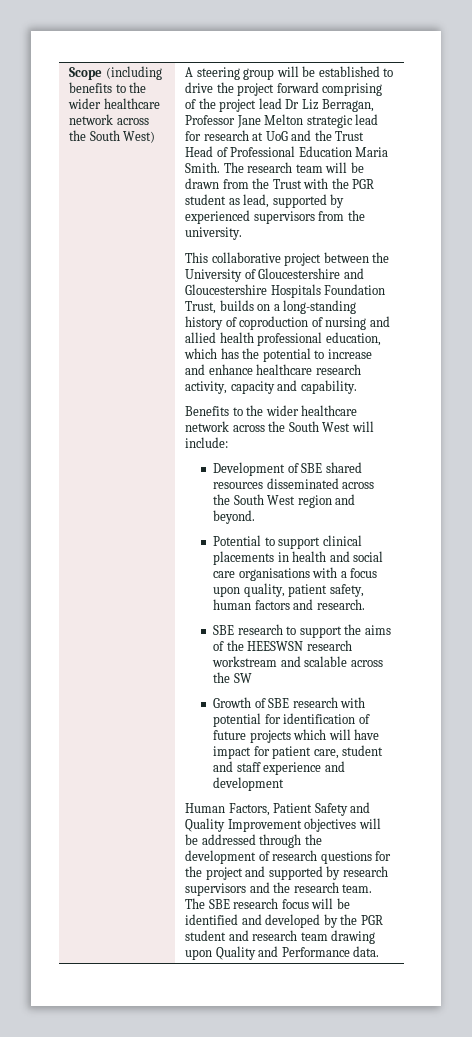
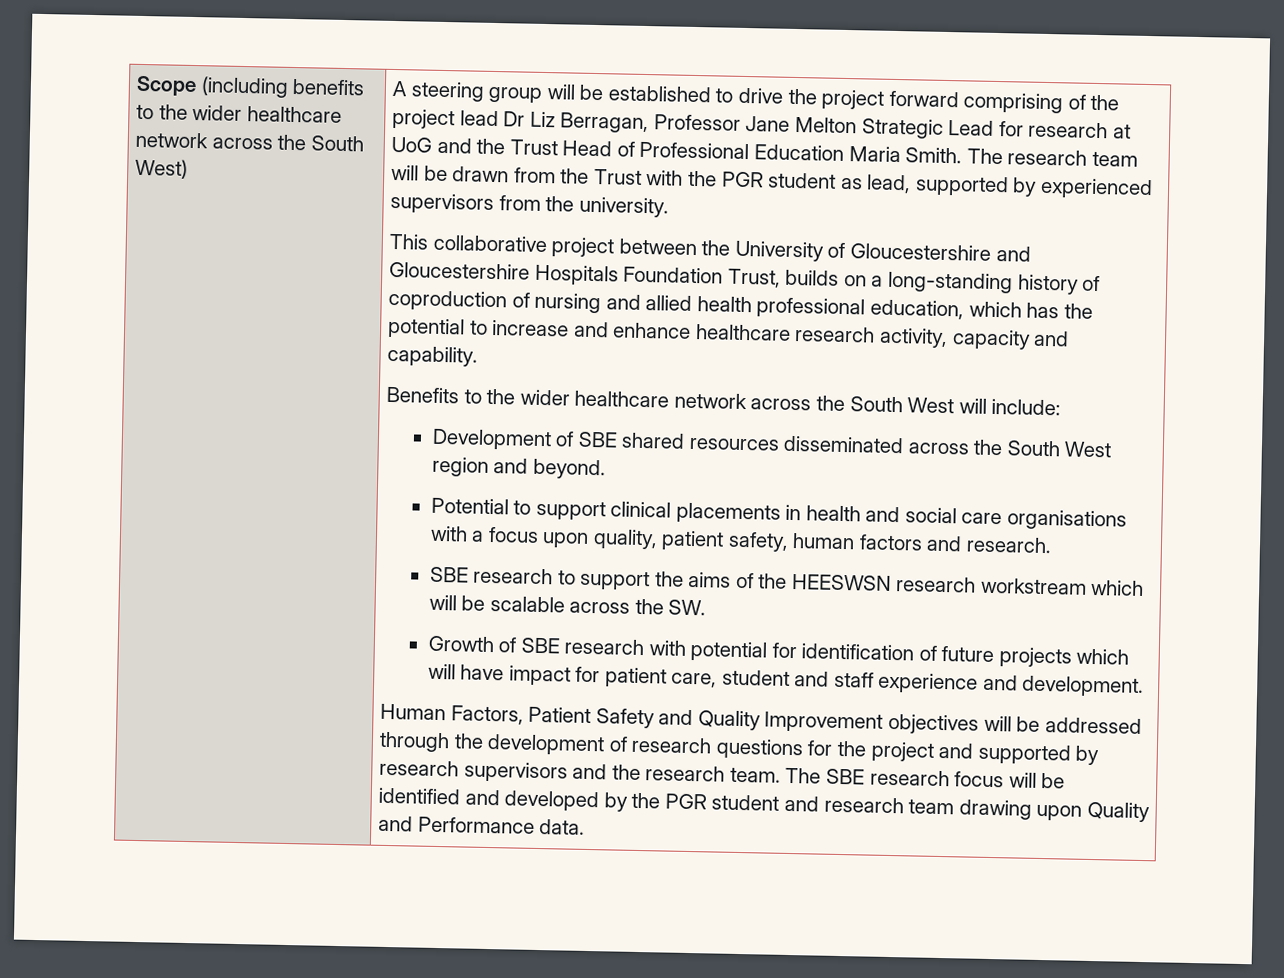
- A steering group will be established to drive the project forward comprising of the project lead Dr Liz Berragan, Professor Jane Melton strategic lead for research at UoG and the Trust Head of Professional Education Maria Smith.
+ A steering group will be established to drive the project forward comprising of the project lead Dr Liz Berragan, Professor Jane Melton Strategic Lead for research at UoG and the Trust Head of Professional Education Maria Smith.
- SBE research to support the aims of the HEESWSN research workstream and scalable across the SW
+ SBE research to support the aims of the HEESWSN research workstream which will be scalable across the SW.
- Growth of SBE research with potential for identification of future projects which will have impact for patient care, student and staff experience and development
+ Growth of SBE research with potential for identification of future projects which will have impact for patient care, student and staff experience and development.

